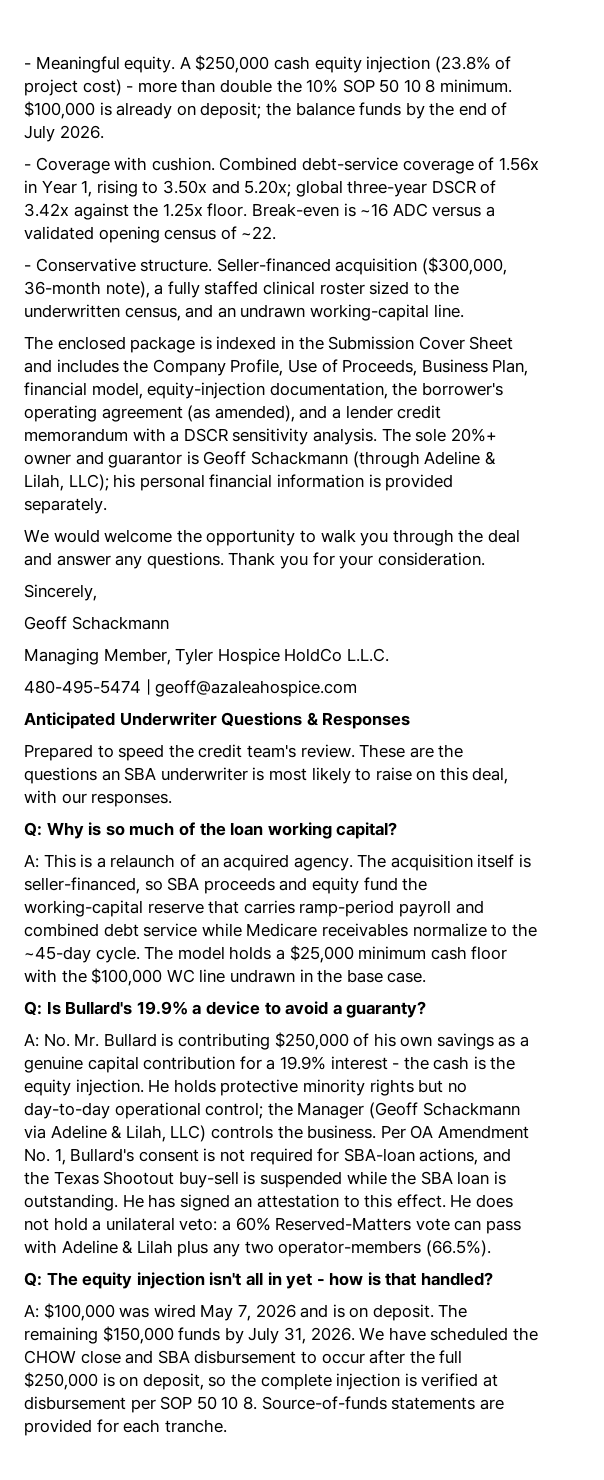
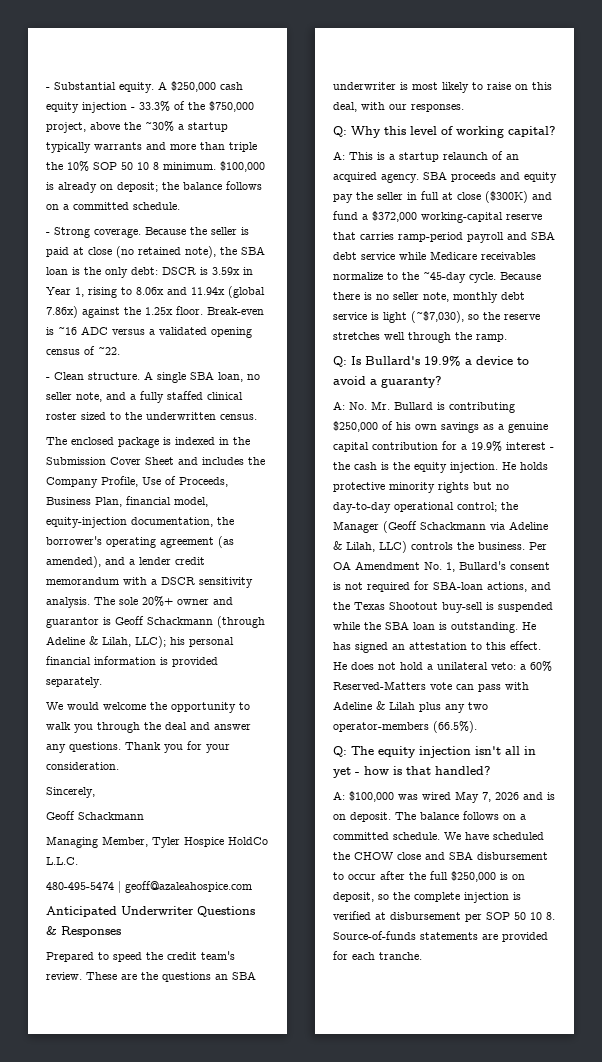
- - Meaningful equity.
+ - Substantial equity.
- A $250,000 cash equity injection (23.8% of project cost) - more than double the 10% SOP 50 10 8 minimum.
+ A $250,000 cash equity injection - 33.3% of the $750,000 project, above the ~30% a startup typically warrants and more than triple the 10% SOP 50 10 8 minimum.
- $100,000 is already on deposit; the balance funds by the end of July 2026.
- - Coverage with cushion. Combined debt-service coverage of 1.56x in Year 1, rising to 3.50x and 5.20x; global three-year DSCR of 3.42x against the 1.25x floor.
+ $100,000 is already on deposit; the balance follows on a committed schedule.
+ - Strong coverage. Because the seller is paid at close (no retained note), the SBA loan is the only debt: DSCR is 3.59x in Year 1, rising to 8.06x and 11.94x (global 7.86x) against the 1.25x floor.
- - Conservative structure. Seller-financed acquisition ($300,000, 36-month note), a fully staffed clinical roster sized to the underwritten census, and an undrawn working-capital line.
+ - Clean structure. A single SBA loan, no seller note, and a fully staffed clinical roster sized to the underwritten census.
- Q: Why is so much of the loan working capital?
+ Q: Why this level of working capital?
- A: This is a relaunch of an acquired agency.
+ A: This is a startup relaunch of an acquired agency.
- The acquisition itself is seller-financed, so SBA proceeds and equity fund the working-capital reserve that carries ramp-period payroll and combined debt service while Medicare receivables normalize to the ~45-day cycle.
+ SBA proceeds and equity pay the seller in full at close ($300K) and fund a $372,000 working-capital reserve that carries ramp-period payroll and SBA debt service while Medicare receivables normalize to the ~45-day cycle.
- The model holds a $25,000 minimum cash floor with the $100,000 WC line undrawn in the base case.
+ Because there is no seller note, monthly debt service is light (~$7,030), so the reserve stretches well through the ramp.
- The remaining $150,000 funds by July 31, 2026.
+ The balance follows on a committed schedule.

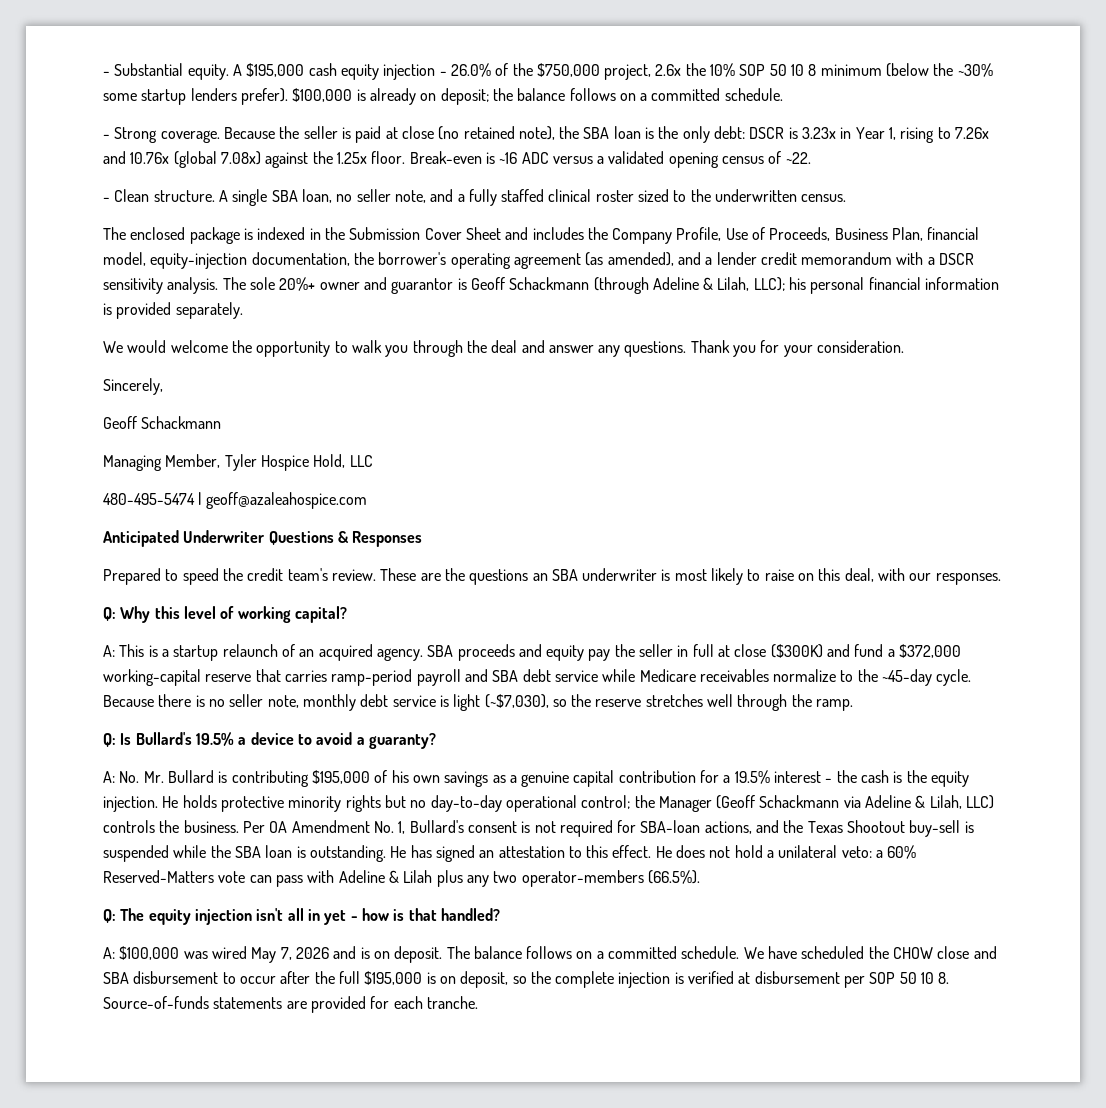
- A $250,000 cash equity injection - 33.3% of the $750,000 project, above the ~30% a startup typically warrants and more than triple the 10% SOP 50 10 8 minimum.
+ A $195,000 cash equity injection - 26.0% of the $750,000 project, 2.6x the 10% SOP 50 10 8 minimum (below the ~30% some startup lenders prefer).
- Because the seller is paid at close (no retained note), the SBA loan is the only debt: DSCR is 3.59x in Year 1, rising to 8.06x and 11.94x (global 7.86x) against the 1.25x floor.
+ Because the seller is paid at close (no retained note), the SBA loan is the only debt: DSCR is 3.23x in Year 1, rising to 7.26x and 10.76x (global 7.08x) against the 1.25x floor.
- Managing Member, Tyler Hospice HoldCo L.L.C.
+ Managing Member, Tyler Hospice Hold, LLC
- Q: Is Bullard's 19.9% a device to avoid a guaranty?
+ Q: Is Bullard's 19.5% a device to avoid a guaranty?
- A: No. Mr. Bullard is contributing $250,000 of his own savings as a genuine capital contribution for a 19.9% interest - the cash is the equity injection.
+ A: No. Mr. Bullard is contributing $195,000 of his own savings as a genuine capital contribution for a 19.5% interest - the cash is the equity injection.
- We have scheduled the CHOW close and SBA disbursement to occur after the full $250,000 is on deposit, so the complete injection is verified at disbursement per SOP 50 10 8. Source-of-funds statements are provided for each tranche.
+ We have scheduled the CHOW close and SBA disbursement to occur after the full $195,000 is on deposit, so the complete injection is verified at disbursement per SOP 50 10 8. Source-of-funds statements are provided for each tranche.

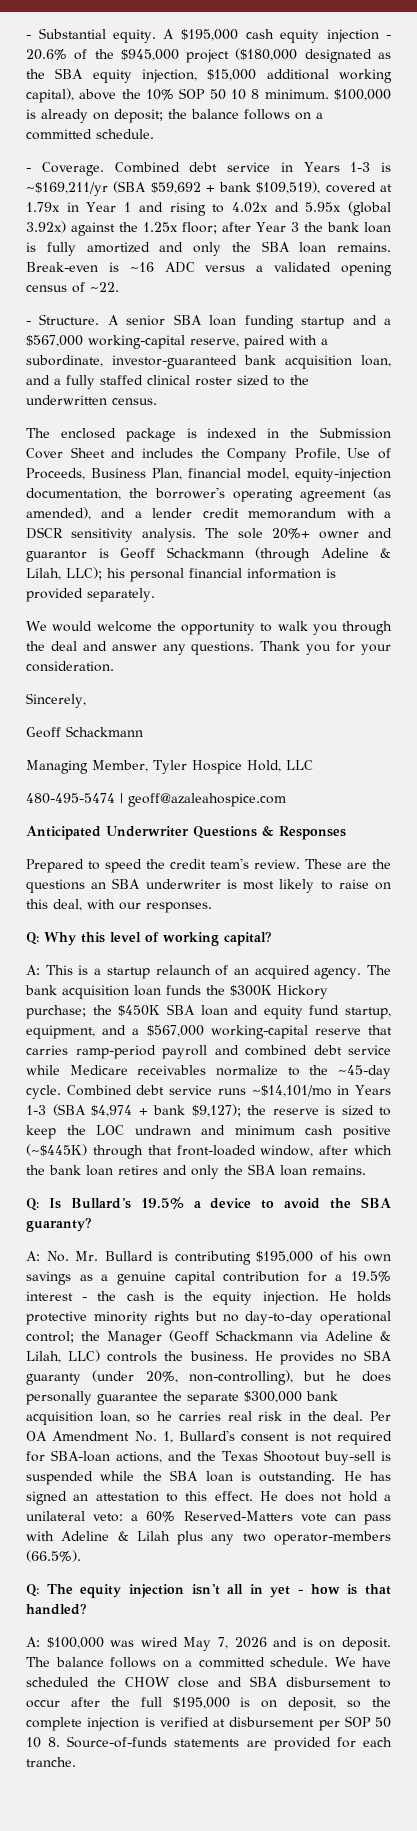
- A $195,000 cash equity injection - 26.0% of the $750,000 project, 2.6x the 10% SOP 50 10 8 minimum (below the ~30% some startup lenders prefer).
+ A $195,000 cash equity injection - 20.6% of the $945,000 project ($180,000 designated as the SBA equity injection, $15,000 additional working capital), above the 10% SOP 50 10 8 minimum.
- - Strong coverage. Because the seller is paid at close (no retained note), the SBA loan is the only debt: DSCR is 3.23x in Year 1, rising to 7.26x and 10.76x (global 7.08x) against the 1.25x floor.
+ - Coverage. Combined debt service in Years 1-3 is ~$169,211/yr (SBA $59,692 + bank $109,519), covered at 1.79x in Year 1 and rising to 4.02x and 5.95x (global 3.92x) against the 1.25x floor; after Year 3 the bank loan is fully amortized and only the SBA loan remains.
- - Clean structure. A single SBA loan, no seller note, and a fully staffed clinical roster sized to the underwritten census.
+ - Structure. A senior SBA loan funding startup and a $567,000 working-capital reserve, paired with a subordinate, investor-guaranteed bank acquisition loan, and a fully staffed clinical roster sized to the underwritten census.
- SBA proceeds and equity pay the seller in full at close ($300K) and fund a $372,000 working-capital reserve that carries ramp-period payroll and SBA debt service while Medicare receivables normalize to the ~45-day cycle.
+ The bank acquisition loan funds the $300K Hickory purchase; the $450K SBA loan and equity fund startup, equipment, and a $567,000 working-capital reserve that carries ramp-period payroll and combined debt service while Medicare receivables normalize to the ~45-day cycle.
- Because there is no seller note, monthly debt service is light (~$7,030), so the reserve stretches well through the ramp.
+ Combined debt service runs ~$14,101/mo in Years 1-3 (SBA $4,974 + bank $9,127); the reserve is sized to keep the LOC undrawn and minimum cash positive (~$445K) through that front-loaded window, after which the bank loan retires and only the SBA loan remains.
- Q: Is Bullard's 19.5% a device to avoid a guaranty?
+ Q: Is Bullard's 19.5% a device to avoid the SBA guaranty?
+ He provides no SBA guaranty (under 20%, non-controlling), but he does personally guarantee the separate $300,000 bank acquisition loan, so he carries real risk in the deal.

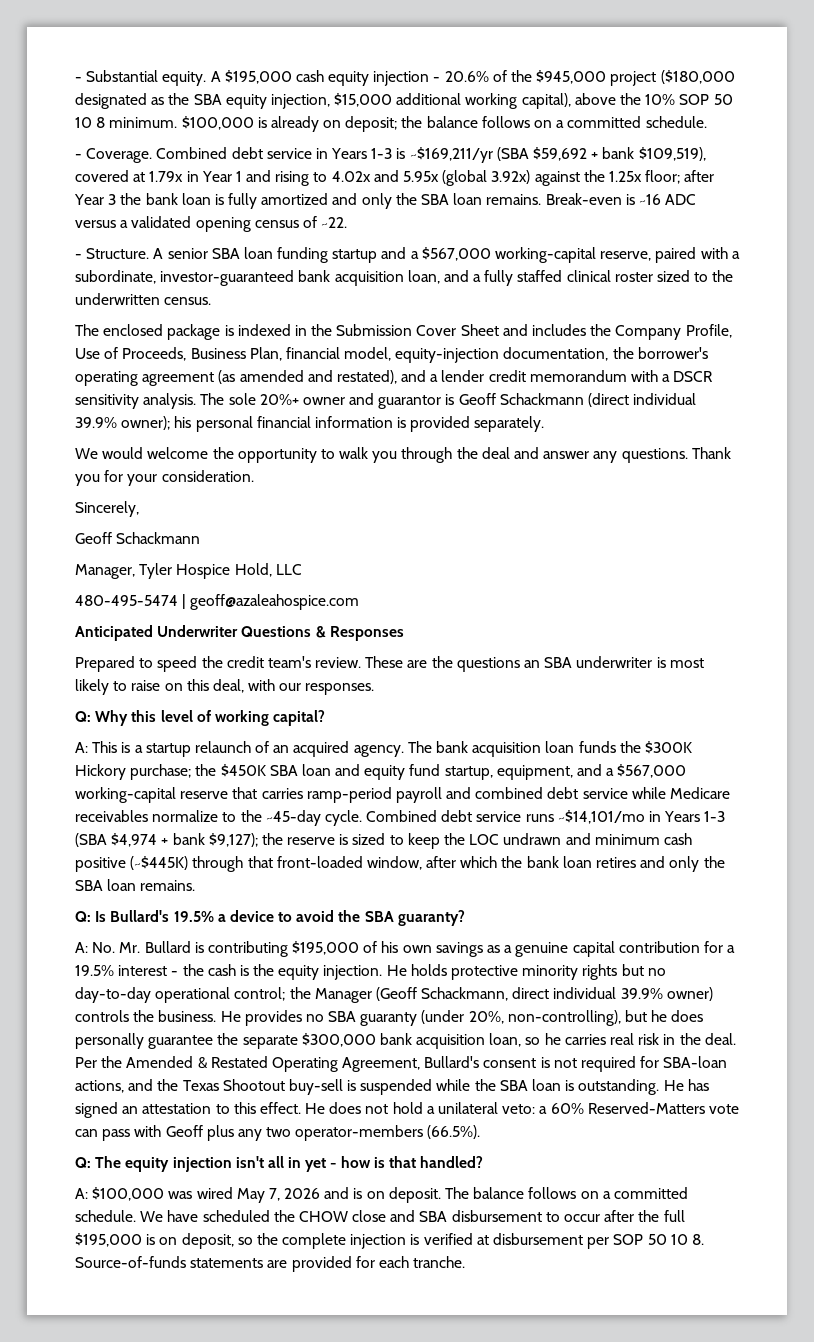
- The enclosed package is indexed in the Submission Cover Sheet and includes the Company Profile, Use of Proceeds, Business Plan, financial model, equity-injection documentation, the borrower's operating agreement (as amended), and a lender credit memorandum with a DSCR sensitivity analysis.
+ The enclosed package is indexed in the Submission Cover Sheet and includes the Company Profile, Use of Proceeds, Business Plan, financial model, equity-injection documentation, the borrower's operating agreement (as amended and restated), and a lender credit memorandum with a DSCR sensitivity analysis.
- The sole 20%+ owner and guarantor is Geoff Schackmann (through Adeline & Lilah, LLC); his personal financial information is provided separately.
+ The sole 20%+ owner and guarantor is Geoff Schackmann (direct individual 39.9% owner); his personal financial information is provided separately.
- Managing Member, Tyler Hospice Hold, LLC
+ Manager, Tyler Hospice Hold, LLC
- He holds protective minority rights but no day-to-day operational control; the Manager (Geoff Schackmann via Adeline & Lilah, LLC) controls the business.
+ He holds protective minority rights but no day-to-day operational control; the Manager (Geoff Schackmann, direct individual 39.9% owner) controls the business.
- Per OA Amendment No. 1, Bullard's consent is not required for SBA-loan actions, and the Texas Shootout buy-sell is suspended while the SBA loan is outstanding.
+ Per the Amended & Restated Operating Agreement, Bullard's consent is not required for SBA-loan actions, and the Texas Shootout buy-sell is suspended while the SBA loan is outstanding.
- He does not hold a unilateral veto: a 60% Reserved-Matters vote can pass with Adeline & Lilah plus any two operator-members (66.5%).
+ He does not hold a unilateral veto: a 60% Reserved-Matters vote can pass with Geoff plus any two operator-members (66.5%).

